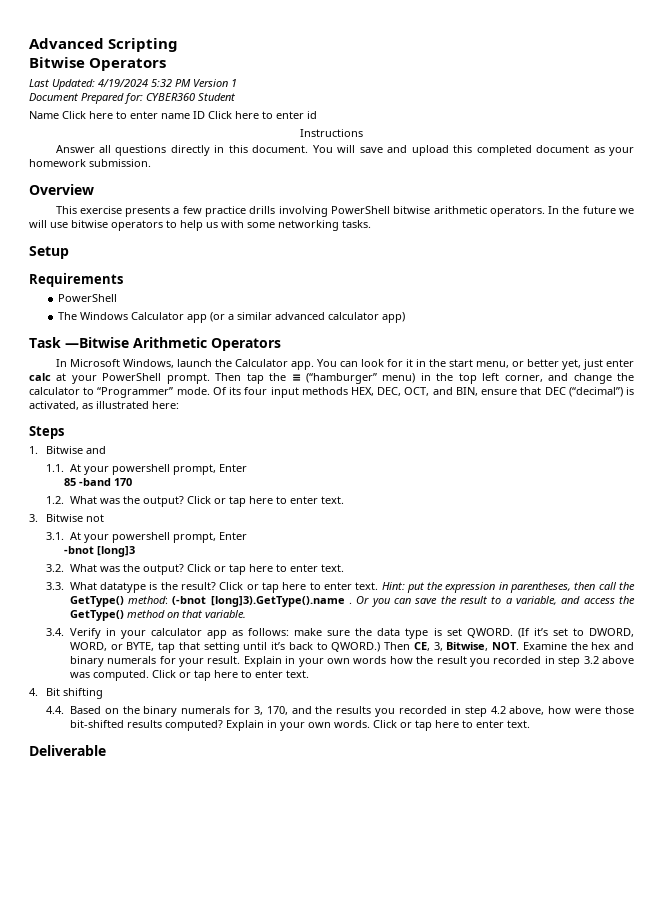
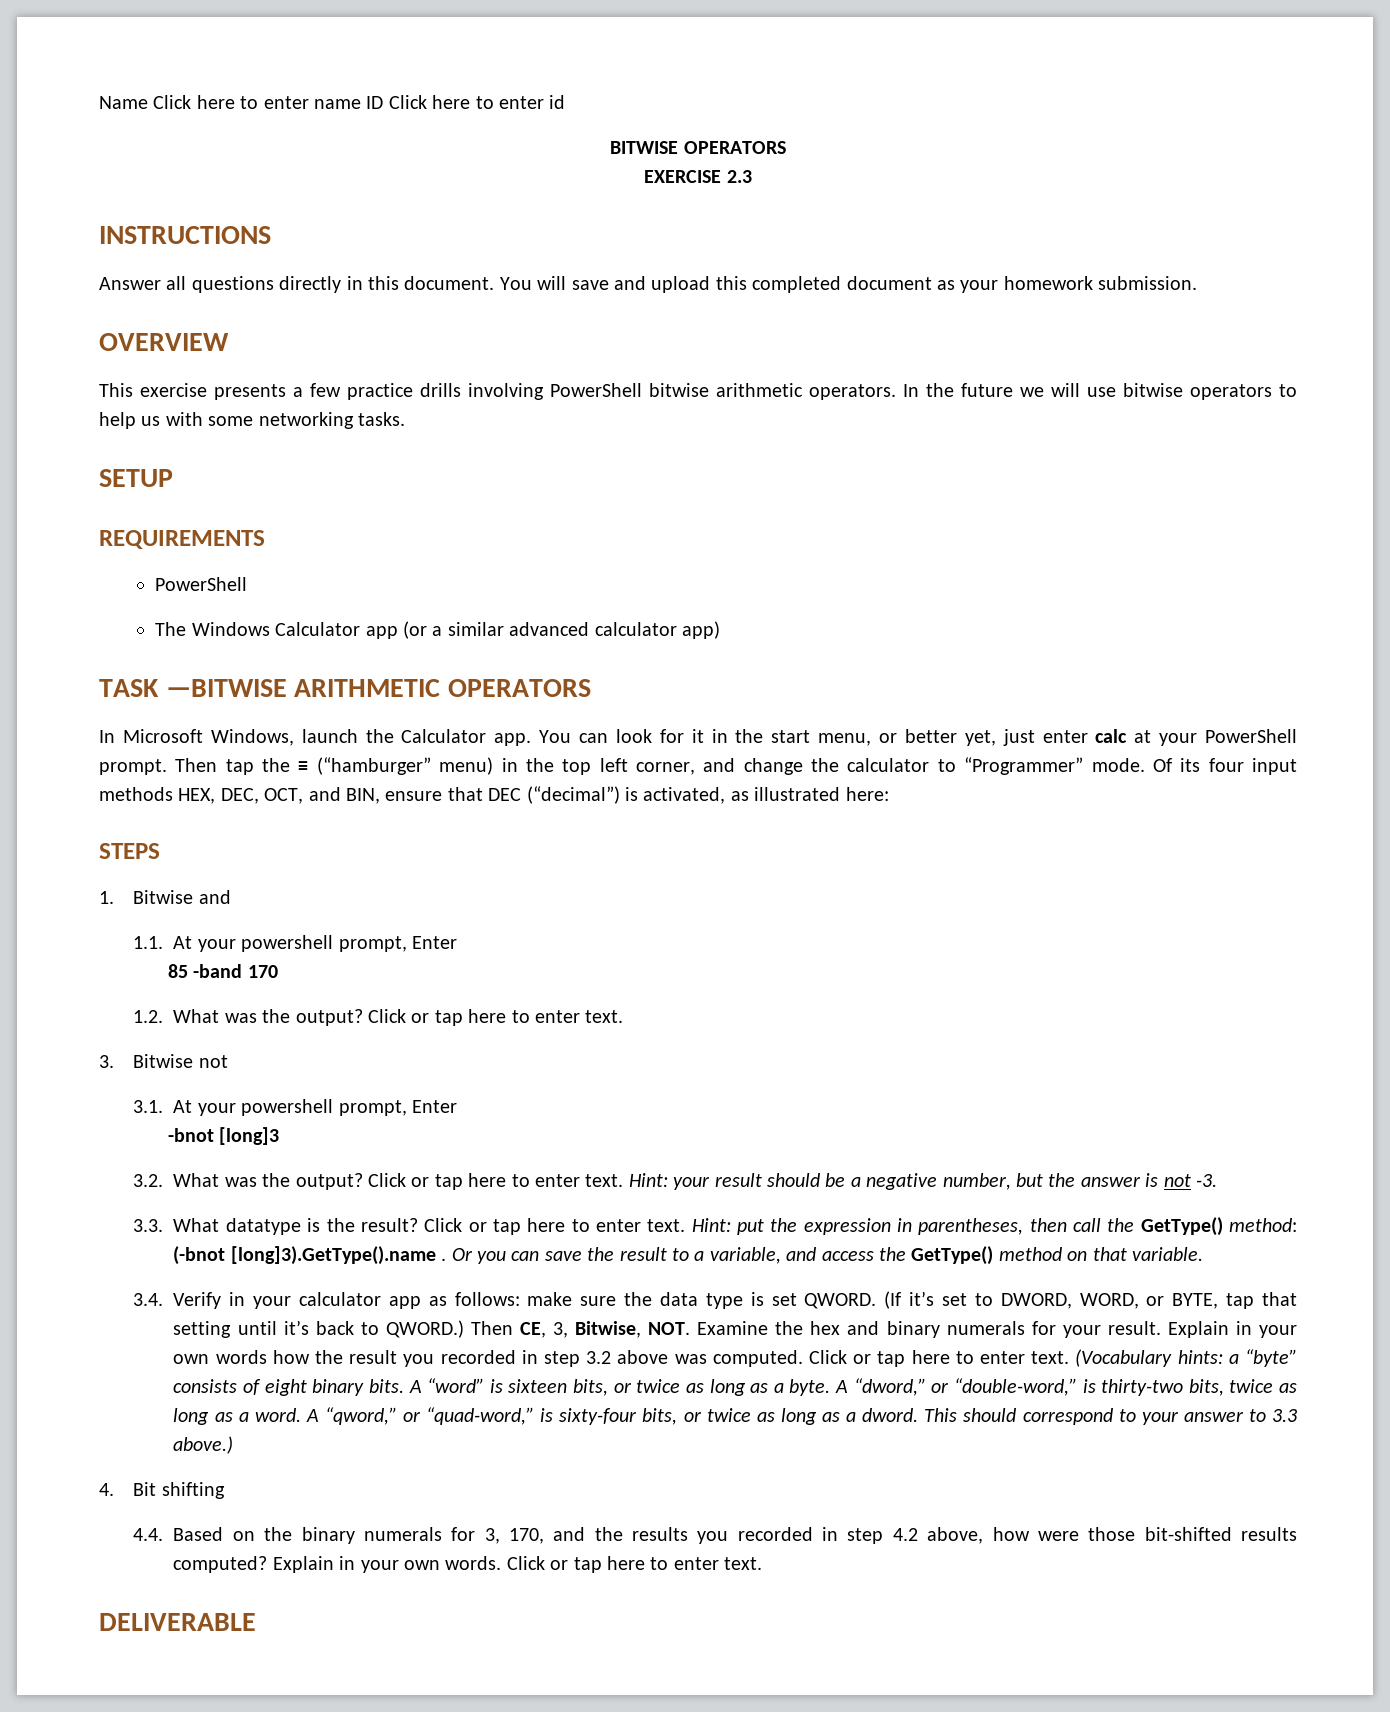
- Advanced Scripting
- Bitwise Operators
- Last Updated: 4/19/2024 5:32 PM Version 1
- Document Prepared for: CYBER360 Student
- Instructions
+ BITWISE OPERATORS
+ EXERCISE 2.3
+ INSTRUCTIONS
- Overview
+ OVERVIEW
- Setup
- Requirements
+ SETUP
+ REQUIREMENTS
- Task —Bitwise Arithmetic Operators
+ TASK —BITWISE ARITHMETIC OPERATORS
- Steps
+ STEPS
+ Hint: your result should be a negative number, but the answer is not -3.
+ (Vocabulary hints: a “byte” consists of eight binary bits. A “word” is sixteen bits, or twice as long as a byte. A “dword,” or “double-word,” is thirty-two bits, twice as long as a word. A “qword,” or “quad-word,” is sixty-four bits, or twice as long as a dword. This should correspond to your answer to 3.3 above.)
- Deliverable
+ DELIVERABLE

